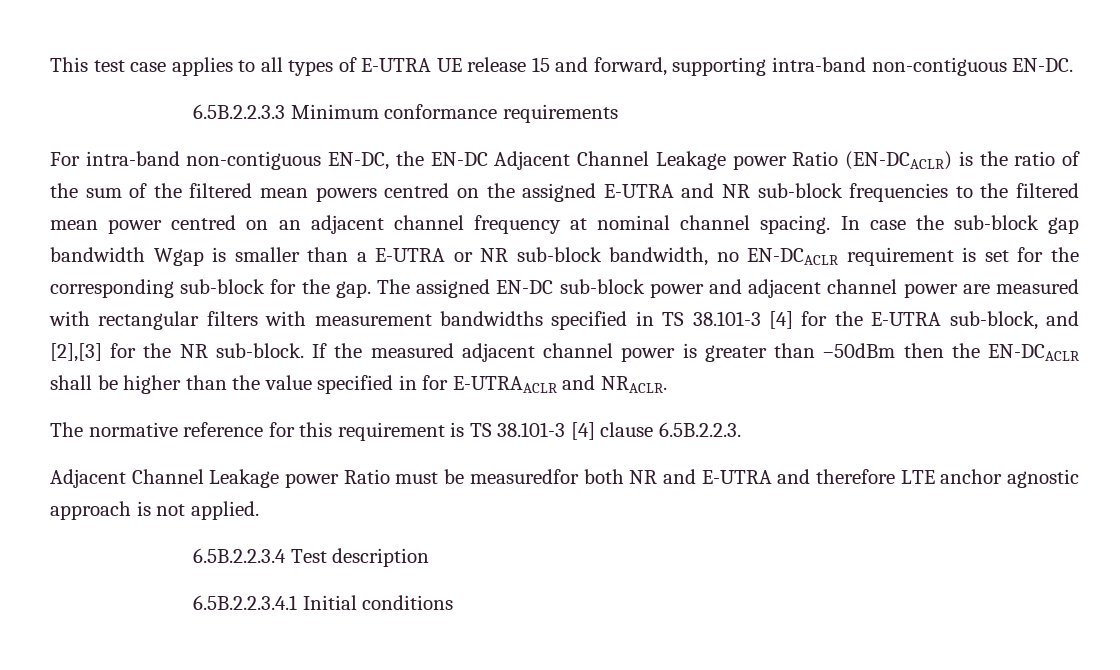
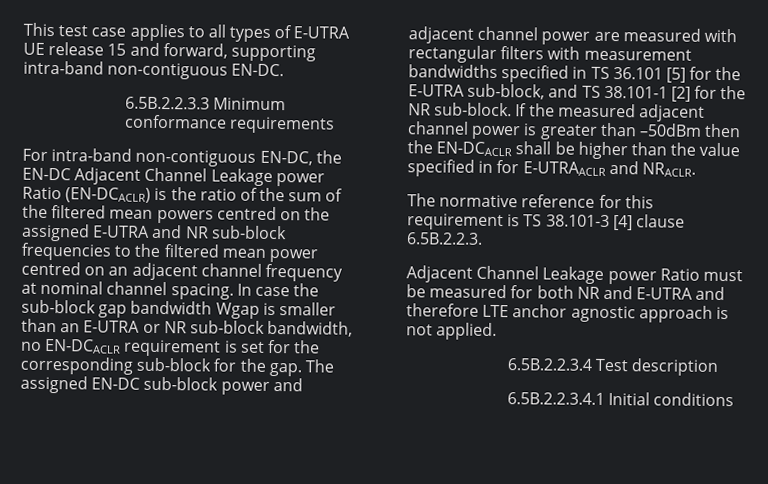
- In case the sub-block gap bandwidth Wgap is smaller than a E-UTRA or NR sub-block bandwidth, no EN-DCACLR requirement is set for the corresponding sub-block for the gap.
+ In case the sub-block gap bandwidth Wgap is smaller than an E-UTRA or NR sub-block bandwidth, no EN-DCACLR requirement is set for the corresponding sub-block for the gap.
- The assigned EN-DC sub-block power and adjacent channel power are measured with rectangular filters with measurement bandwidths specified in TS 38.101-3 [4] for the E-UTRA sub-block, and [2],[3] for the NR sub-block.
+ The assigned EN-DC sub-block power and adjacent channel power are measured with rectangular filters with measurement bandwidths specified in TS 36.101 [5] for the E-UTRA sub-block, and TS 38.101-1 [2] for the NR sub-block.
- Adjacent Channel Leakage power Ratio must be measuredfor both NR and E-UTRA and therefore LTE anchor agnostic approach is not applied.
+ Adjacent Channel Leakage power Ratio must be measured for both NR and E-UTRA and therefore LTE anchor agnostic approach is not applied.

